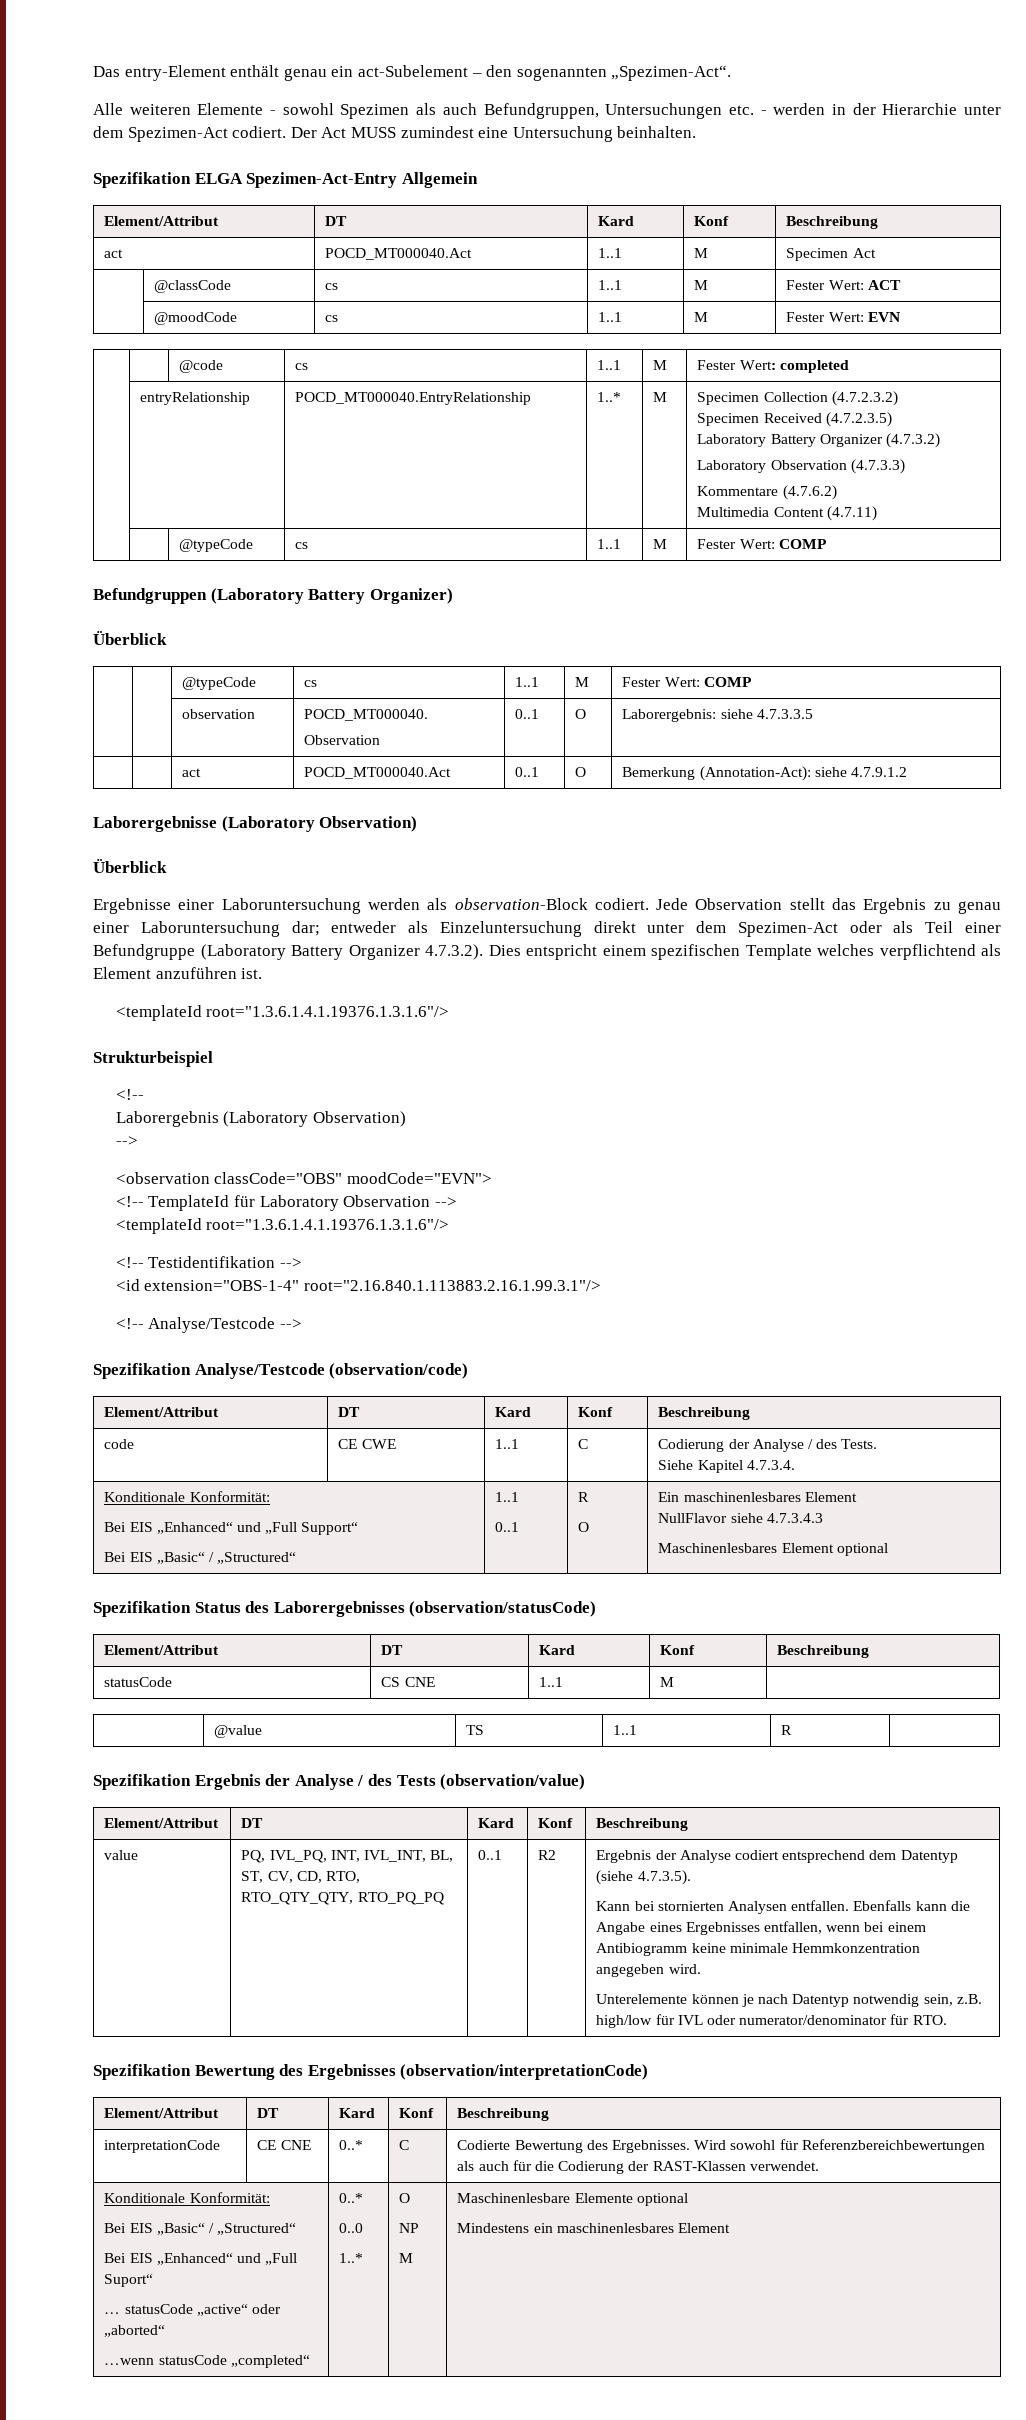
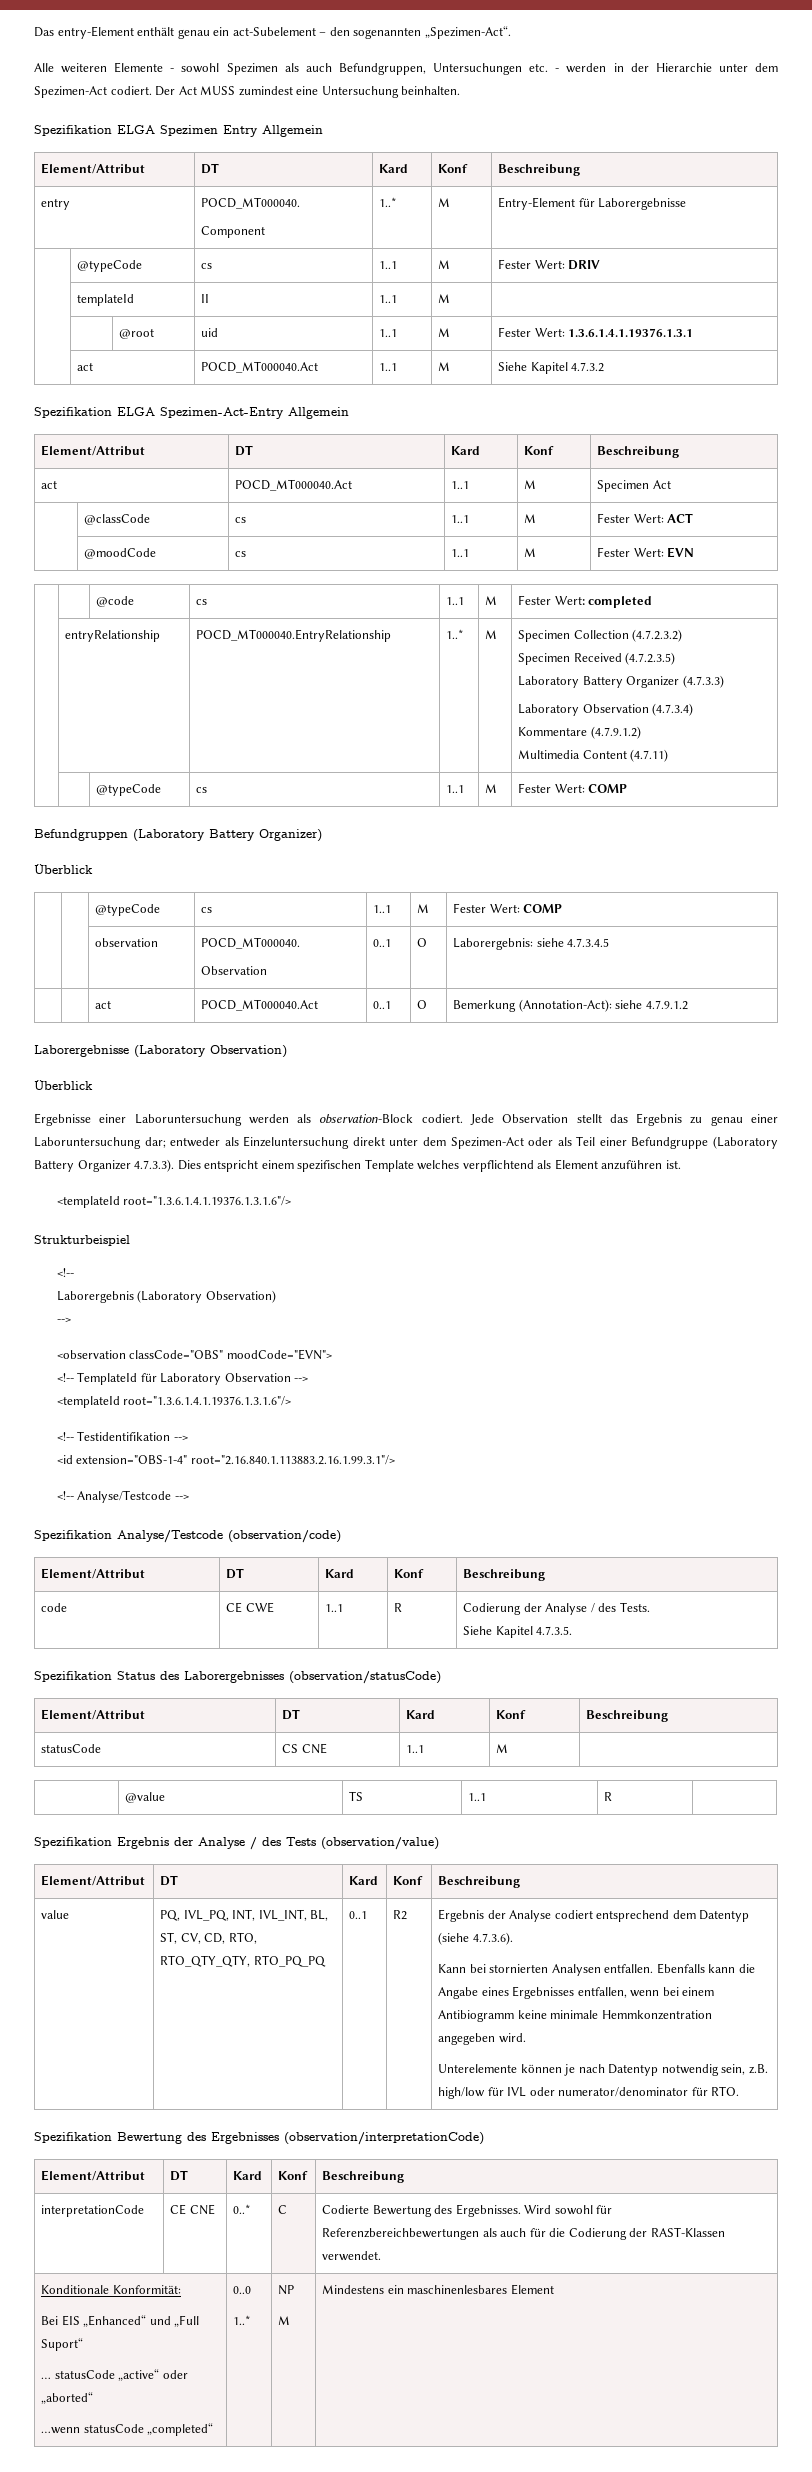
+ Spezifikation ELGA Spezimen Entry Allgemein
+ Element/Attribut | DT | Kard | Konf | Beschreibung
+ entry | POCD_MT000040.
+ Component | 1..* | M | Entry-Element für Laborergebnisse
+ | @typeCode | cs | 1..1 | M | Fester Wert: DRIV
+ | templateId | II | 1..1 | M |
+ | | @root | uid | 1..1 | M | Fester Wert: 1.3.6.1.4.1.19376.1.3.1
+ | act | POCD_MT000040.Act | 1..1 | M | Siehe Kapitel 4.7.3.2
  | entryRelationship | POCD_MT000040.EntryRelationship | 1..* | M | Specimen Collection (4.7.2.3.2)
  Specimen Received (4.7.2.3.5)
- Laboratory Battery Organizer (4.7.3.2)
- Laboratory Observation (4.7.3.3)
- Kommentare (4.7.6.2)
+ Laboratory Battery Organizer (4.7.3.3)
+ Laboratory Observation (4.7.3.4)
+ Kommentare (4.7.9.1.2)
  | | observation | POCD_MT000040.
- Observation | 0..1 | O | Laborergebnis: siehe 4.7.3.3.5
+ Observation | 0..1 | O | Laborergebnis: siehe 4.7.3.4.5
- Jede Observation stellt das Ergebnis zu genau einer Laboruntersuchung dar; entweder als Einzeluntersuchung direkt unter dem Spezimen-Act oder als Teil einer Befundgruppe (Laboratory Battery Organizer 4.7.3.2). Dies entspricht einem spezifischen Template welches verpflichtend als Element anzuführen ist.
+ Jede Observation stellt das Ergebnis zu genau einer Laboruntersuchung dar; entweder als Einzeluntersuchung direkt unter dem Spezimen-Act oder als Teil einer Befundgruppe (Laboratory Battery Organizer 4.7.3.3). Dies entspricht einem spezifischen Template welches verpflichtend als Element anzuführen ist.
- code | CE CWE | 1..1 | C | Codierung der Analyse / des Tests.
- Siehe Kapitel 4.7.3.4.
- Konditionale Konformität:
- Bei EIS „Enhanced“ und „Full Support“
- Bei EIS „Basic“ / „Structured“ | 1..1
- 0..1 | R
- O | Ein maschinenlesbares Element
- NullFlavor siehe 4.7.3.4.3
- Maschinenlesbares Element optional
+ code | CE CWE | 1..1 | R | Codierung der Analyse / des Tests.
+ Siehe Kapitel 4.7.3.5.
- Ergebnis der Analyse codiert entsprechend dem Datentyp (siehe 4.7.3.5).
+ Ergebnis der Analyse codiert entsprechend dem Datentyp (siehe 4.7.3.6).
  interpretationCode | CE CNE | 0..* | C | Codierte Bewertung des Ergebnisses. Wird sowohl für Referenzbereichbewertungen als auch für die Codierung der RAST-Klassen verwendet.
  Konditionale Konformität:
- Bei EIS „Basic“ / „Structured“
  Bei EIS „Enhanced“ und „Full Suport“
  … statusCode „active“ oder „aborted“
- …wenn statusCode „completed“ | 0..*
- 0..0
- 1..* | O
- NP
- M | Maschinenlesbare Elemente optional
- Mindestens ein maschinenlesbares Element
+ …wenn statusCode „completed“ | 0..0
+ 1..* | NP
+ M | Mindestens ein maschinenlesbares Element

